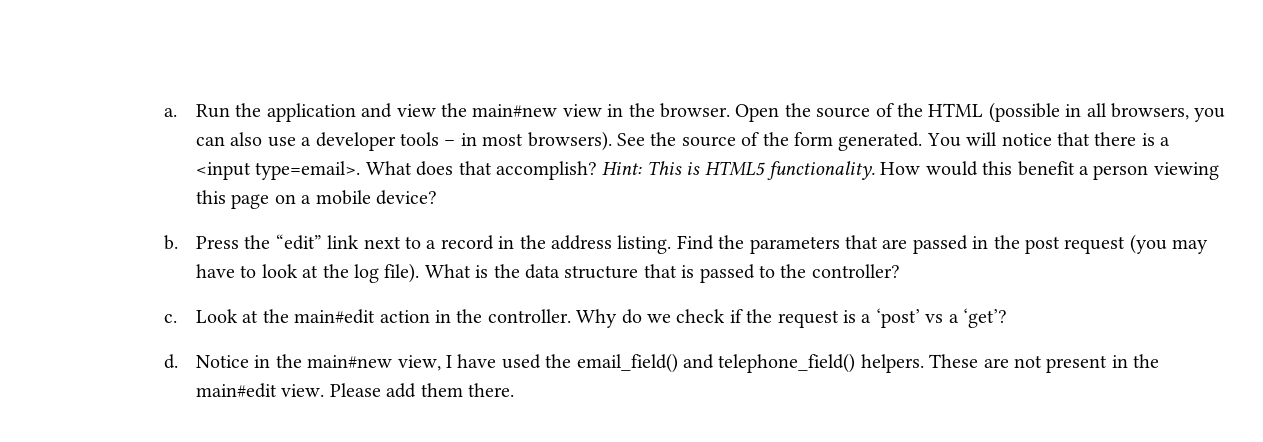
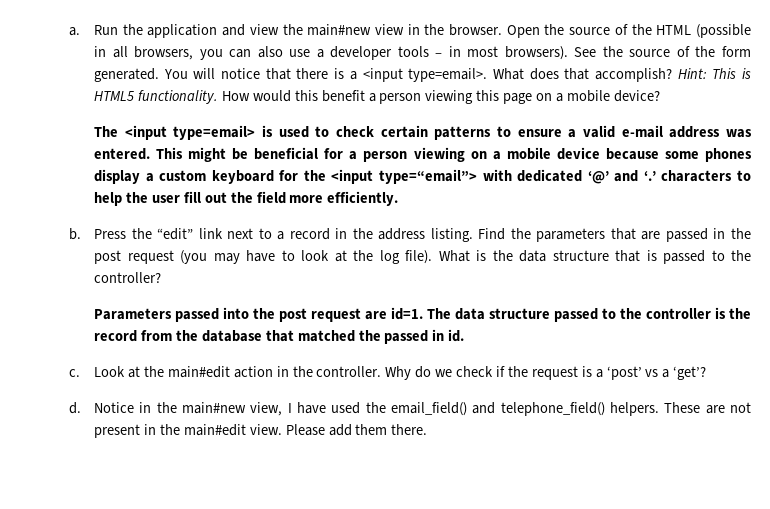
+ The <input type=email> is used to check certain patterns to ensure a valid e-mail address was entered. This might be beneficial for a person viewing on a mobile device because some phones display a custom keyboard for the <input type=“email”> with dedicated ‘@’ and ‘.’ characters to help the user fill out the field more efficiently.
+ Parameters passed into the post request are id=1. The data structure passed to the controller is the record from the database that matched the passed in id.

